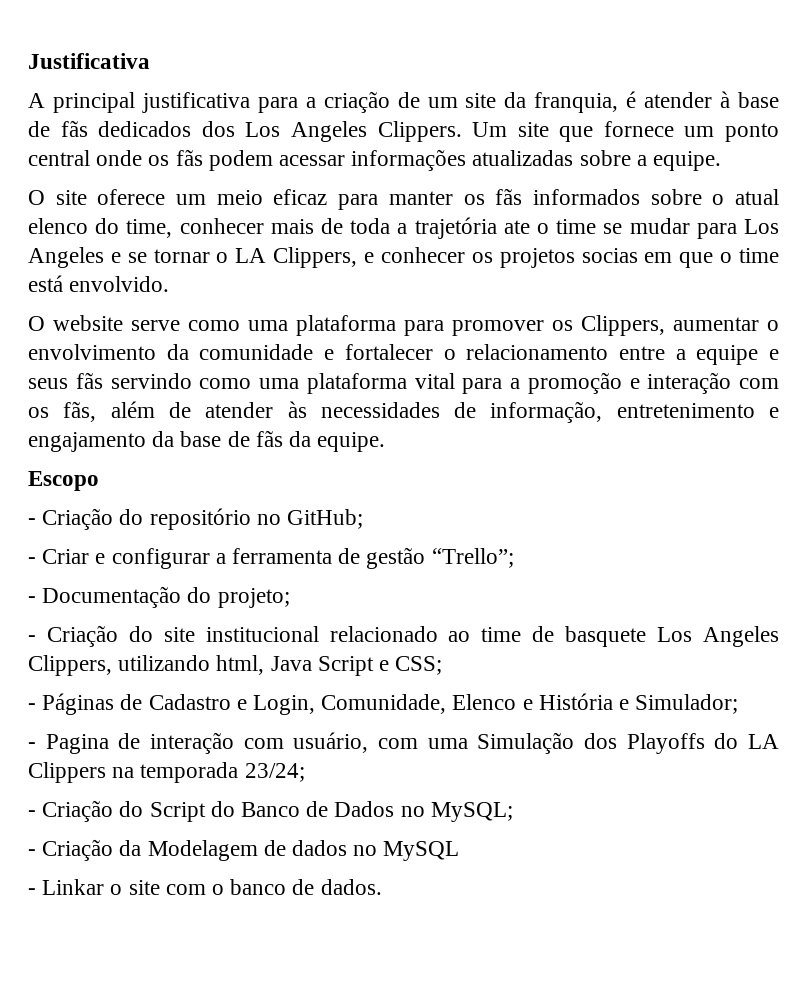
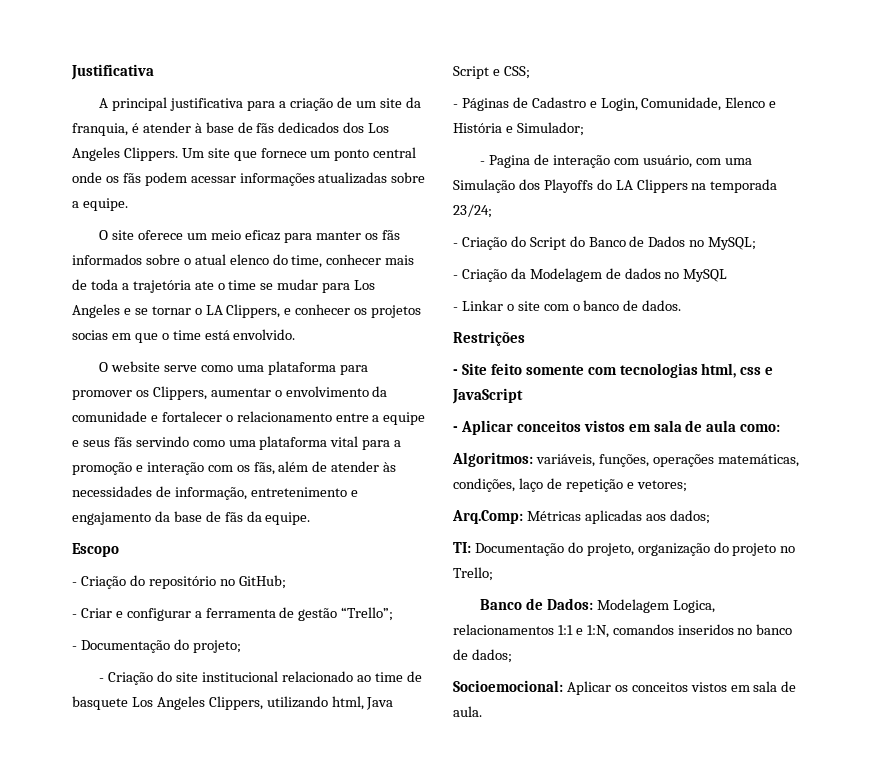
+ Restrições
+ - Site feito somente com tecnologias html, css e JavaScript
+ - Aplicar conceitos vistos em sala de aula como:
+ Algoritmos: variáveis, funções, operações matemáticas, condições, laço de repetição e vetores;
+ Arq.Comp: Métricas aplicadas aos dados;
+ TI: Documentação do projeto, organização do projeto no Trello;
+ Banco de Dados: Modelagem Logica, relacionamentos 1:1 e 1:N, comandos inseridos no banco de dados;
+ Socioemocional: Aplicar os conceitos vistos em sala de aula.

